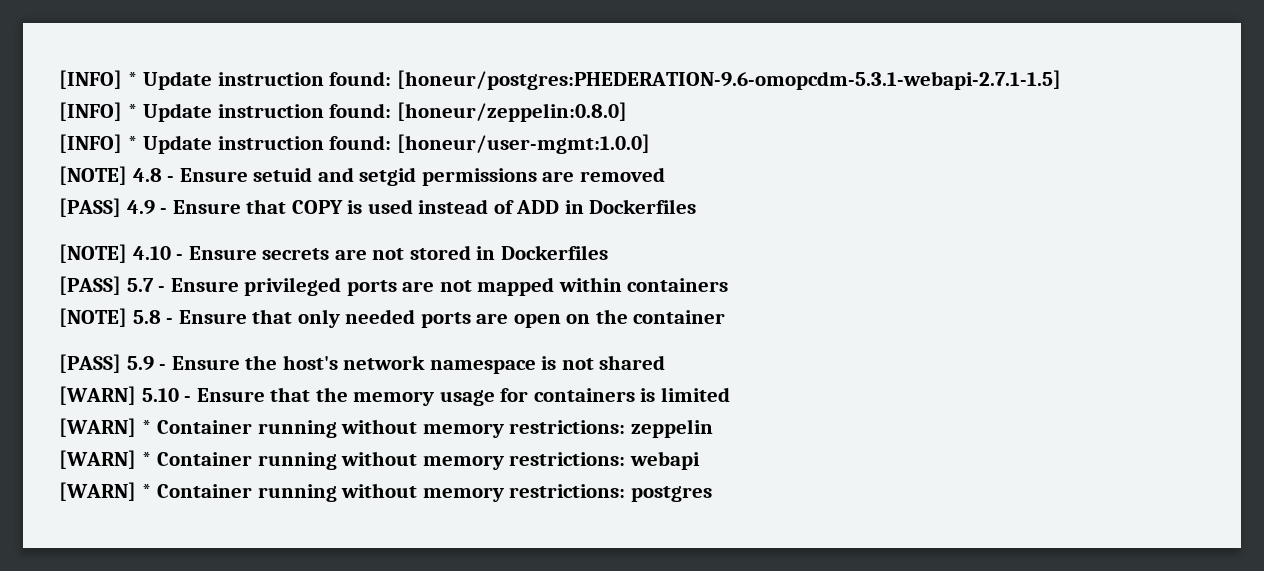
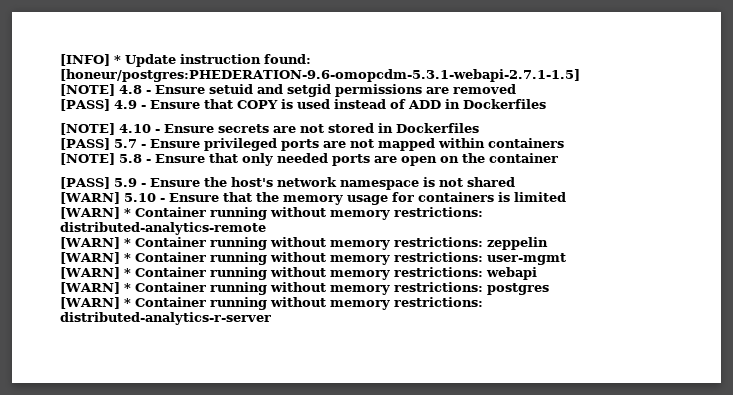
- [INFO] * Update instruction found: [honeur/zeppelin:0.8.0]
- [INFO] * Update instruction found: [honeur/user-mgmt:1.0.0]
+ [WARN] * Container running without memory restrictions: distributed-analytics-remote
+ [WARN] * Container running without memory restrictions: user-mgmt
+ [WARN] * Container running without memory restrictions: distributed-analytics-r-server

